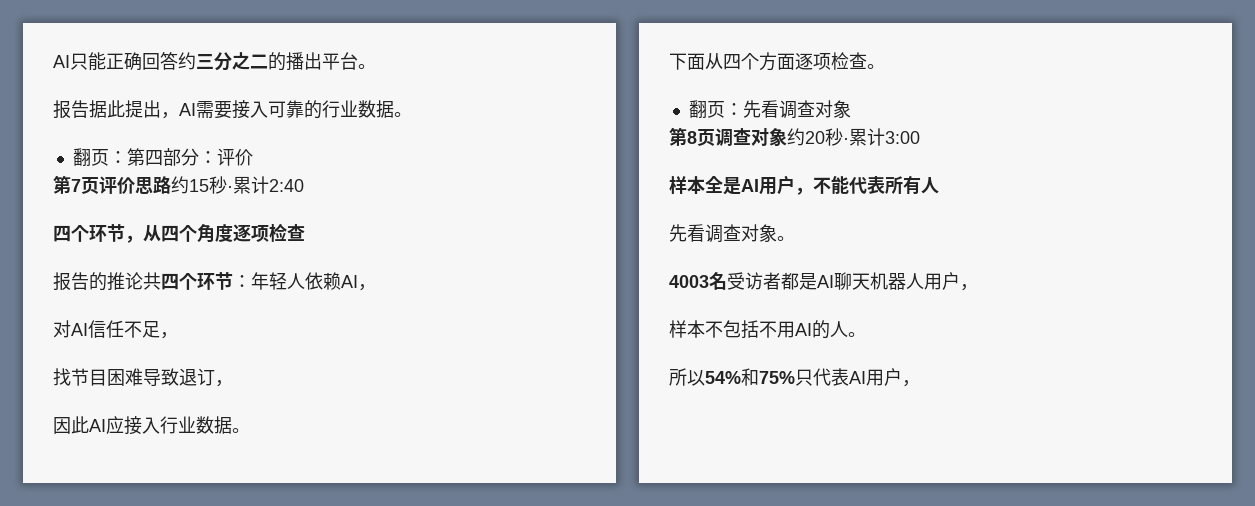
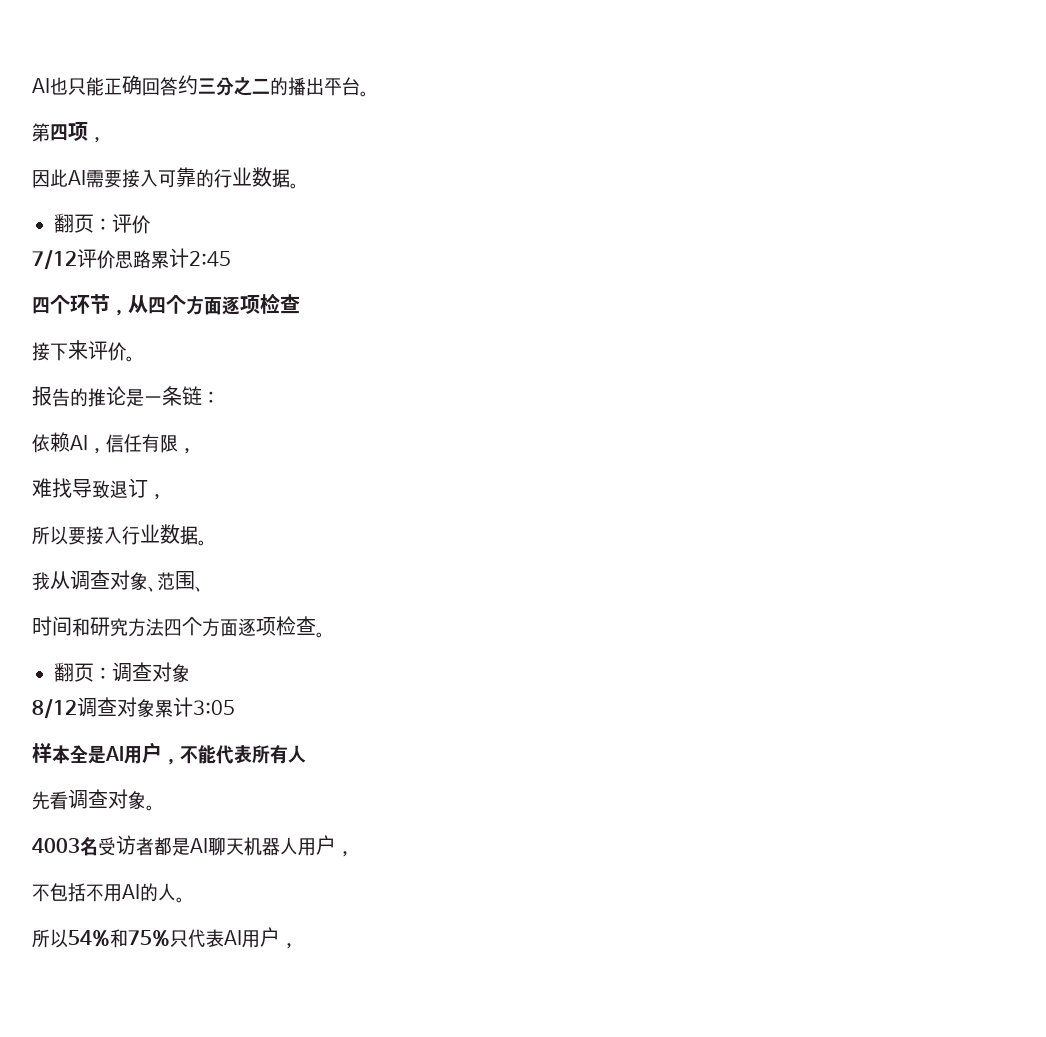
- AI只能正确回答约三分之二的播出平台。
+ AI也只能正确回答约三分之二的播出平台。
- 报告据此提出，AI需要接入可靠的行业数据。
+ 第四项，
+ 因此AI需要接入可靠的行业数据。
- 翻页：第四部分：评价
+ 翻页：评价
- 第7页评价思路约15秒·累计2:40
+ 7/12评价思路累计2:45
- 四个环节，从四个角度逐项检查
+ 四个环节，从四个方面逐项检查
+ 接下来评价。
- 报告的推论共四个环节：年轻人依赖AI，
- 对AI信任不足，
- 找节目困难导致退订，
+ 报告的推论是一条链：
+ 依赖AI，信任有限，
+ 难找导致退订，
- 因此AI应接入行业数据。
+ 所以要接入行业数据。
- 下面从四个方面逐项检查。
+ 我从调查对象、范围、
+ 时间和研究方法四个方面逐项检查。
- 翻页：先看调查对象
+ 翻页：调查对象
- 第8页调查对象约20秒·累计3:00
+ 8/12调查对象累计3:05
- 样本不包括不用AI的人。
+ 不包括不用AI的人。

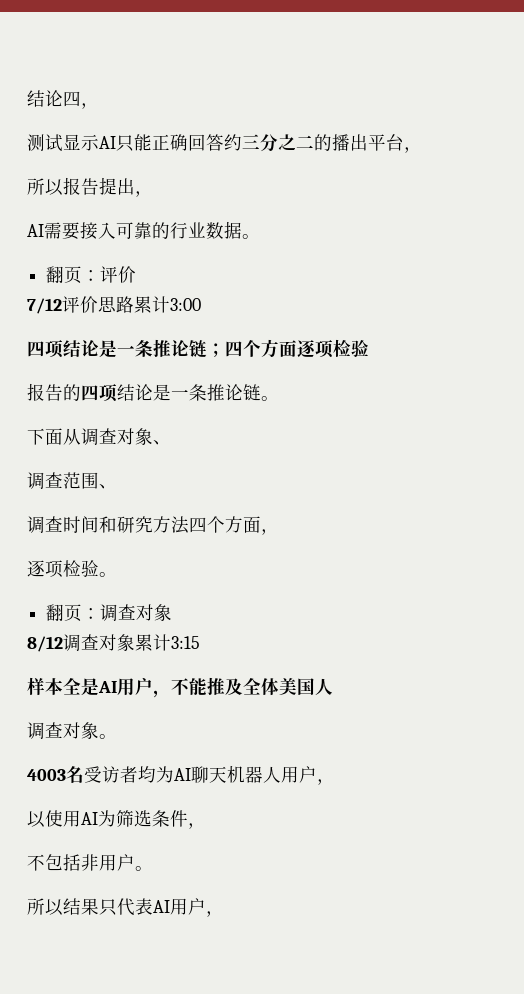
- AI也只能正确回答约三分之二的播出平台。
- 第四项，
- 因此AI需要接入可靠的行业数据。
+ 结论四，
+ 测试显示AI只能正确回答约三分之二的播出平台，
+ 所以报告提出，
+ AI需要接入可靠的行业数据。
- 7/12评价思路累计2:45
- 四个环节，从四个方面逐项检查
- 接下来评价。
+ 7/12评价思路累计3:00
+ 四项结论是一条推论链；四个方面逐项检验
- 报告的推论是一条链：
- 依赖AI，信任有限，
- 难找导致退订，
- 所以要接入行业数据。
- 我从调查对象、范围、
+ 报告的四项结论是一条推论链。
+ 下面从调查对象、
+ 调查范围、
- 时间和研究方法四个方面逐项检查。
+ 调查时间和研究方法四个方面，
+ 逐项检验。
- 8/12调查对象累计3:05
+ 8/12调查对象累计3:15
- 样本全是AI用户，不能代表所有人
+ 样本全是AI用户，不能推及全体美国人
- 先看调查对象。
+ 调查对象。
- 4003名受访者都是AI聊天机器人用户，
+ 4003名受访者均为AI聊天机器人用户，
+ 以使用AI为筛选条件，
- 不包括不用AI的人。
+ 不包括非用户。
- 所以54%和75%只代表AI用户，
+ 所以结果只代表AI用户，

